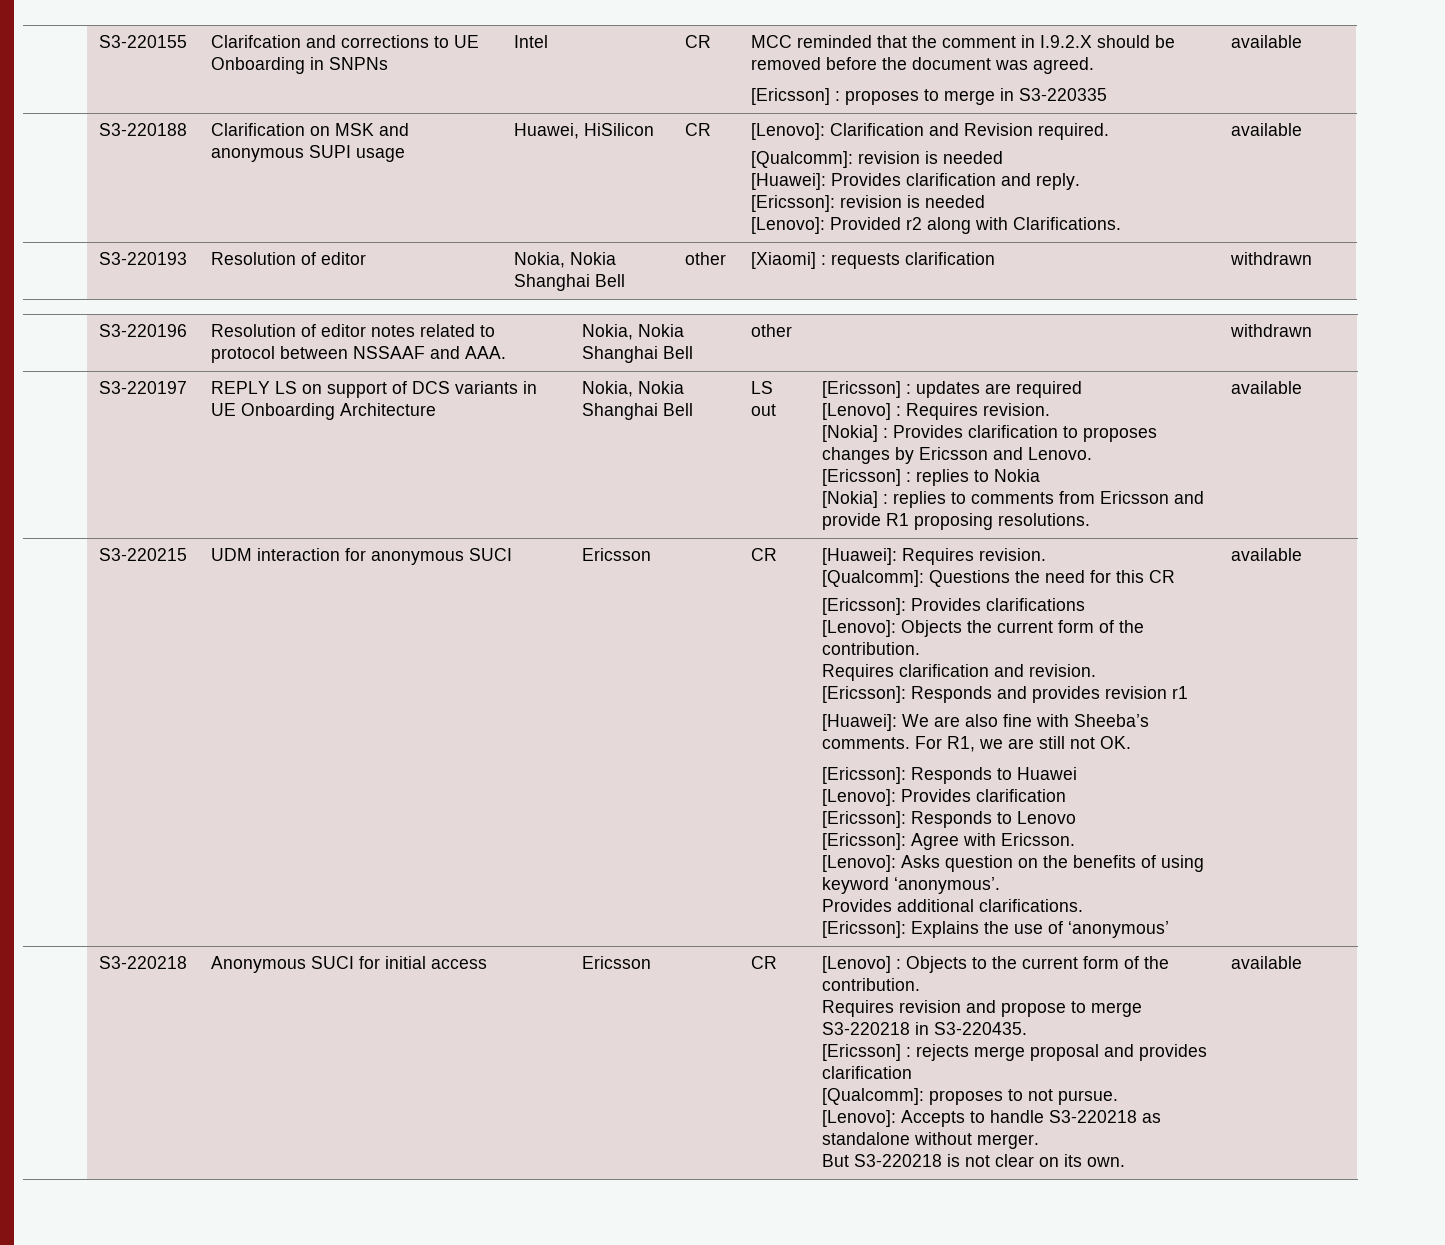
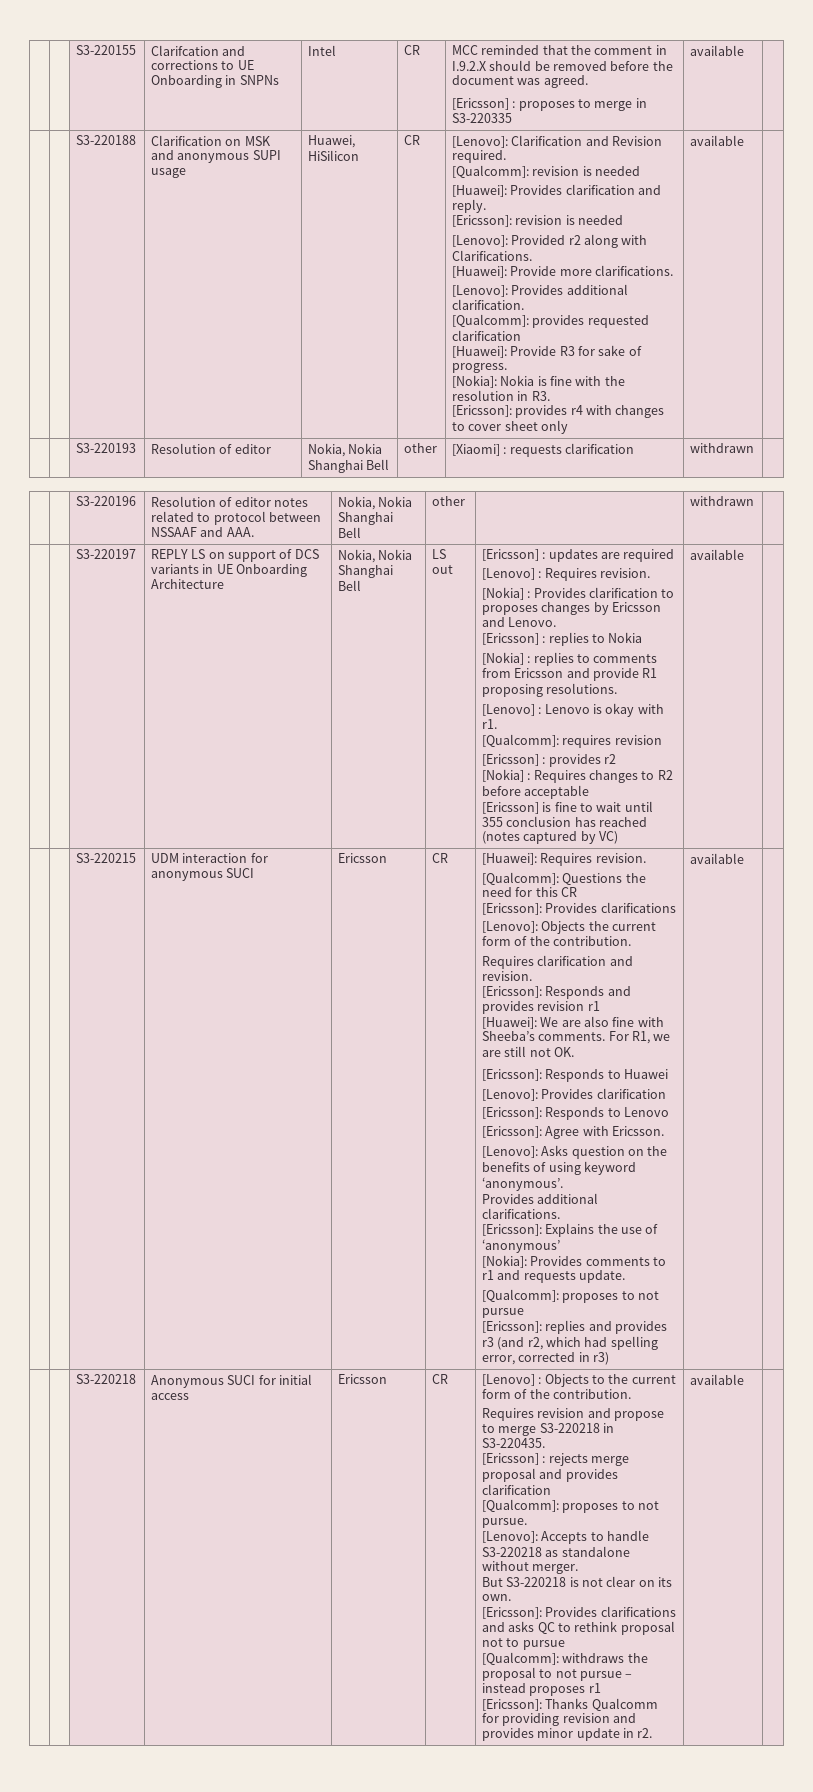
+ [Huawei]: Provide more clarifications.
+ [Lenovo]: Provides additional clarification.
+ [Qualcomm]: provides requested clarification
+ [Huawei]: Provide R3 for sake of progress.
+ [Nokia]: Nokia is fine with the resolution in R3.
+ [Ericsson]: provides r4 with changes to cover sheet only
+ [Lenovo] : Lenovo is okay with r1.
+ [Qualcomm]: requires revision
+ [Ericsson] : provides r2
+ [Nokia] : Requires changes to R2 before acceptable
+ [Ericsson] is fine to wait until 355 conclusion has reached (notes captured by VC)
+ [Nokia]: Provides comments to r1 and requests update.
+ [Qualcomm]: proposes to not pursue
+ [Ericsson]: replies and provides r3 (and r2, which had spelling error, corrected in r3)
+ [Ericsson]: Provides clarifications and asks QC to rethink proposal not to pursue
+ [Qualcomm]: withdraws the proposal to not pursue – instead proposes r1
+ [Ericsson]: Thanks Qualcomm for providing revision and provides minor update in r2.

